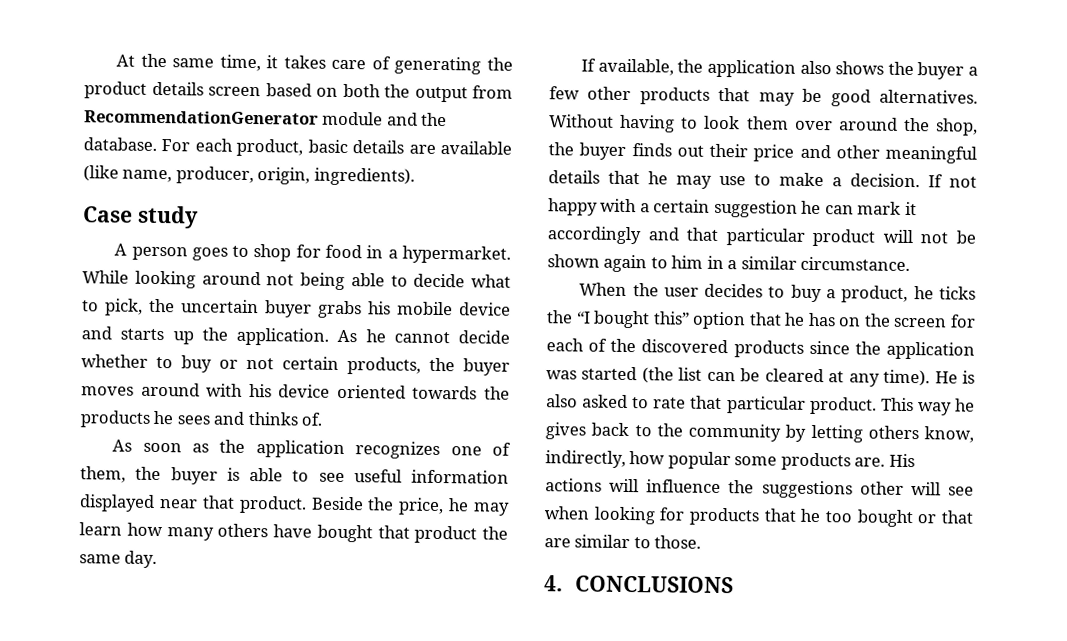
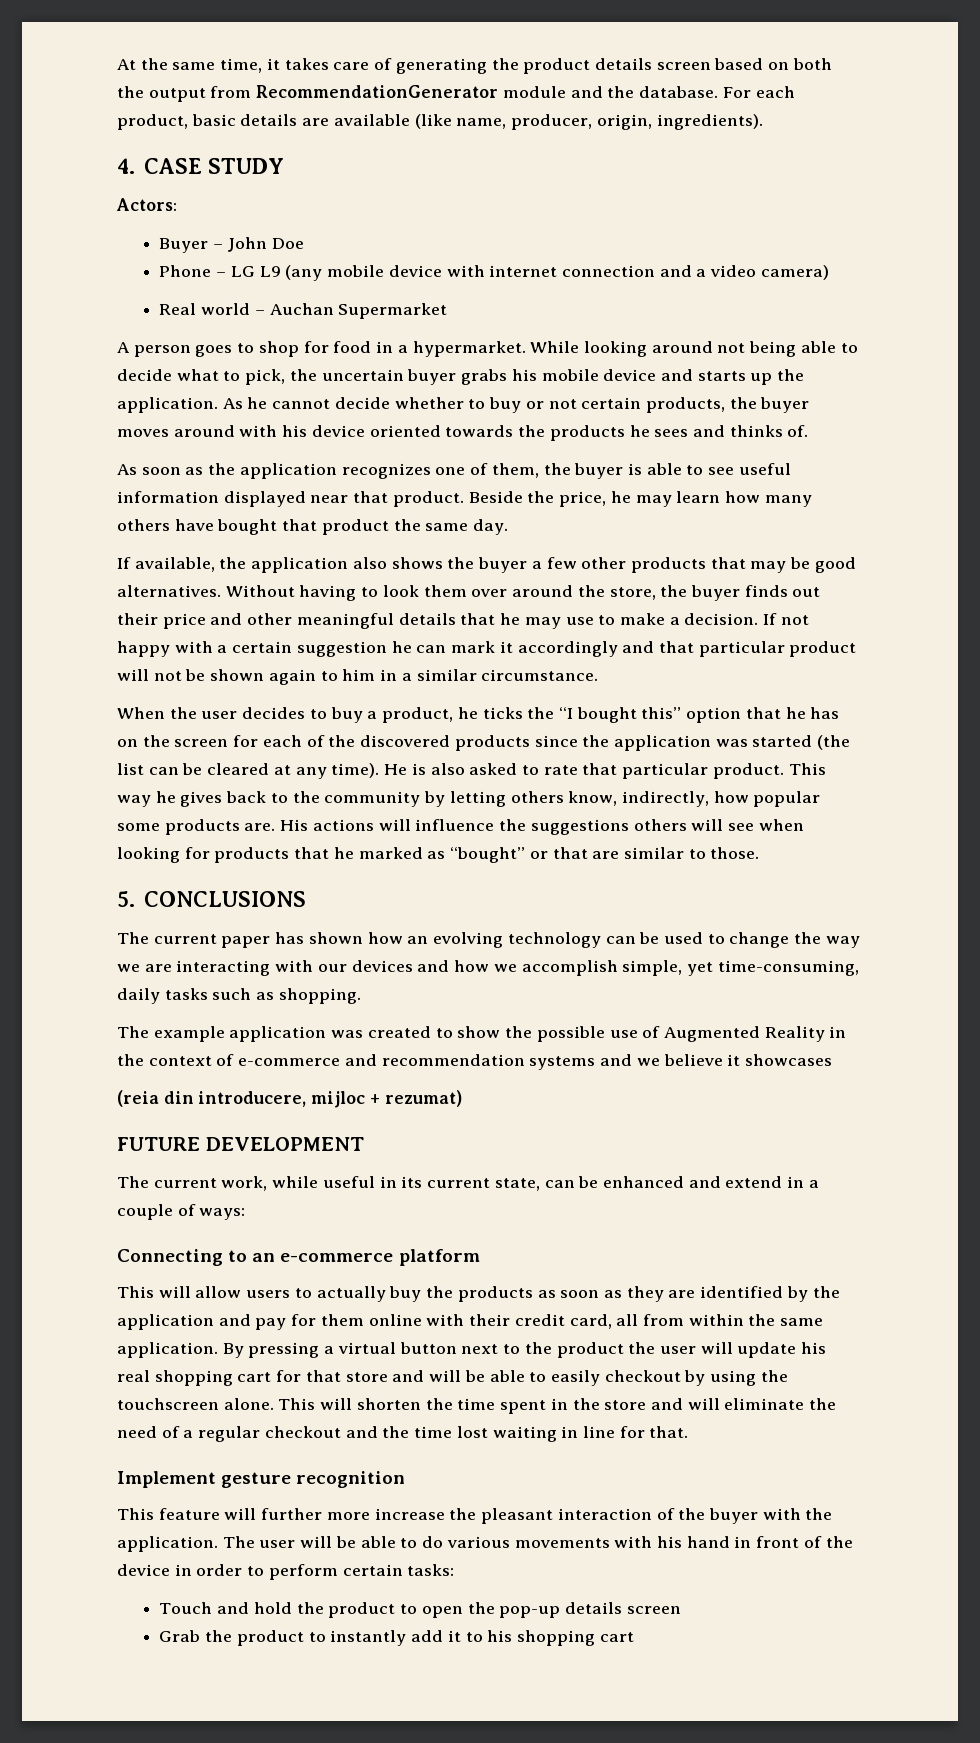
- Case study
+ 4. CASE STUDY
+ Actors:
+ Buyer – John Doe
+ Phone – LG L9 (any mobile device with internet connection and a video camera)
+ Real world – Auchan Supermarket
- Without having to look them over around the shop, the buyer finds out their price and other meaningful details that he may use to make a decision.
+ Without having to look them over around the store, the buyer finds out their price and other meaningful details that he may use to make a decision.
- His actions will influence the suggestions other will see when looking for products that he too bought or that are similar to those.
+ His actions will influence the suggestions others will see when looking for products that he marked as “bought” or that are similar to those.
- 4. CONCLUSIONS
+ 5. CONCLUSIONS
+ The current paper has shown how an evolving technology can be used to change the way we are interacting with our devices and how we accomplish simple, yet time-consuming, daily tasks such as shopping.
+ The example application was created to show the possible use of Augmented Reality in the context of e-commerce and recommendation systems and we believe it showcases
+ (reia din introducere, mijloc + rezumat)
+ FUTURE DEVELOPMENT
+ The current work, while useful in its current state, can be enhanced and extend in a couple of ways:
+ Connecting to an e-commerce platform
+ This will allow users to actually buy the products as soon as they are identified by the application and pay for them online with their credit card, all from within the same application. By pressing a virtual button next to the product the user will update his real shopping cart for that store and will be able to easily checkout by using the touchscreen alone. This will shorten the time spent in the store and will eliminate the need of a regular checkout and the time lost waiting in line for that.
+ Implement gesture recognition
+ This feature will further more increase the pleasant interaction of the buyer with the application. The user will be able to do various movements with his hand in front of the device in order to perform certain tasks:
+ Touch and hold the product to open the pop-up details screen
+ Grab the product to instantly add it to his shopping cart

